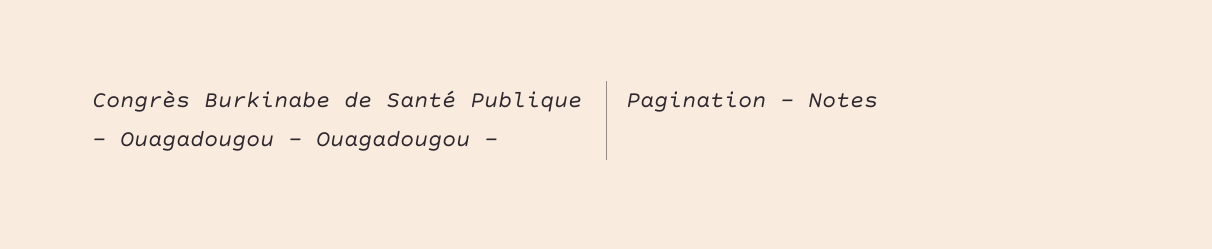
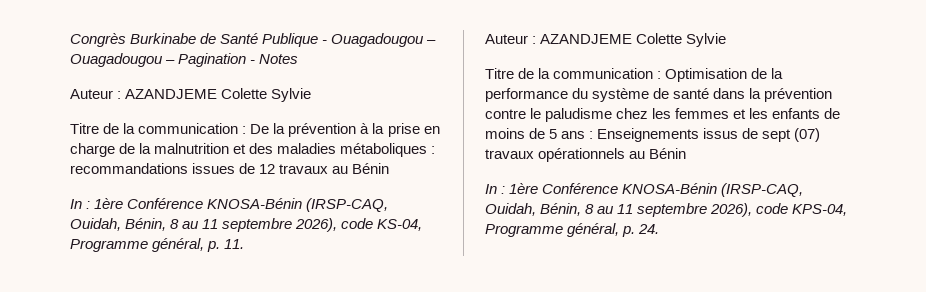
  Congrès Burkinabe de Santé Publique - Ouagadougou – Ouagadougou – Pagination - Notes
+ Auteur : AZANDJEME Colette Sylvie
+ Titre de la communication : De la prévention à la prise en charge de la malnutrition et des maladies métaboliques : recommandations issues de 12 travaux au Bénin
+ In : 1ère Conférence KNOSA-Bénin (IRSP-CAQ, Ouidah, Bénin, 8 au 11 septembre 2026), code KS-04, Programme général, p. 11.
+ Auteur : AZANDJEME Colette Sylvie
+ Titre de la communication : Optimisation de la performance du système de santé dans la prévention contre le paludisme chez les femmes et les enfants de moins de 5 ans : Enseignements issus de sept (07) travaux opérationnels au Bénin
+ In : 1ère Conférence KNOSA-Bénin (IRSP-CAQ, Ouidah, Bénin, 8 au 11 septembre 2026), code KPS-04, Programme général, p. 24.

